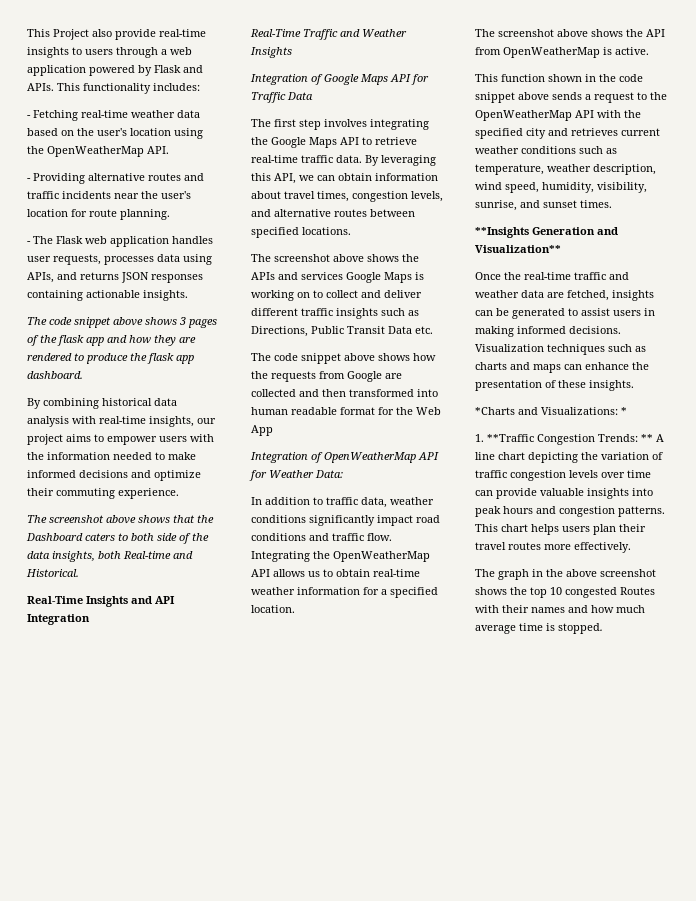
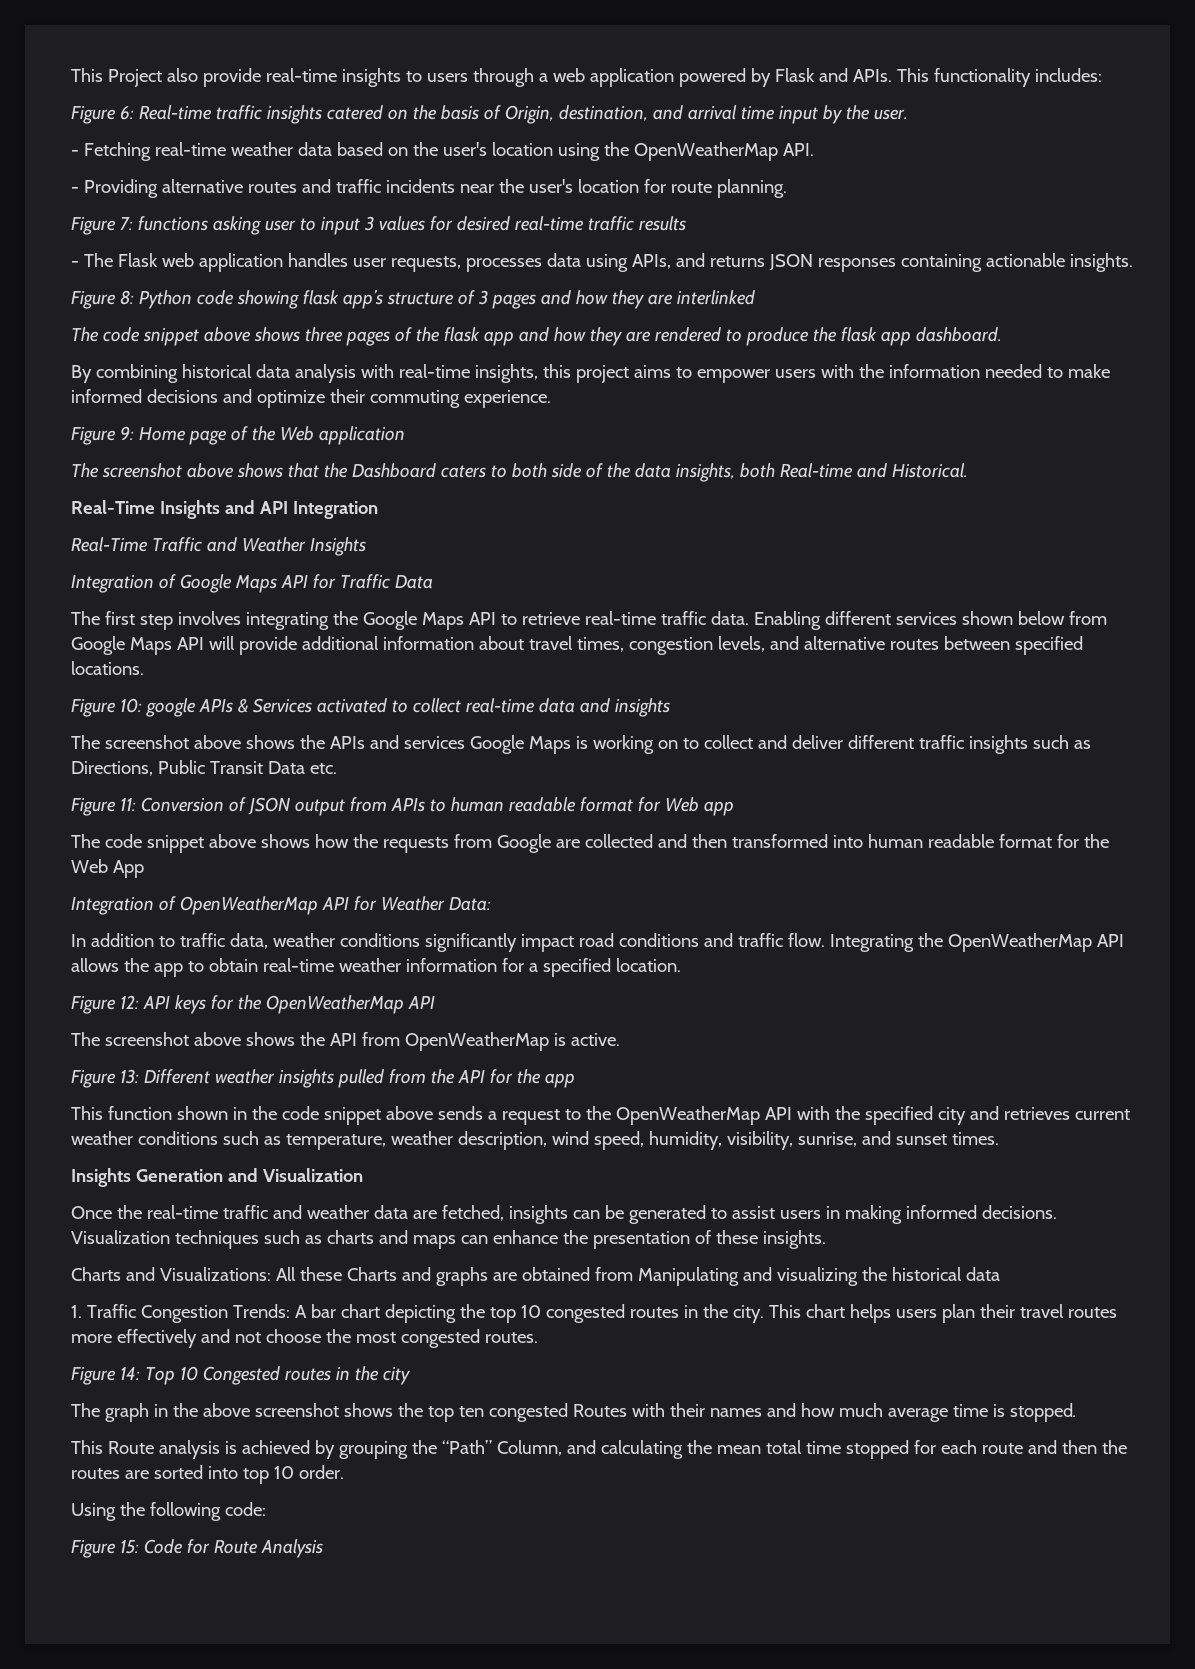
+ Figure 6: Real-time traffic insights catered on the basis of Origin, destination, and arrival time input by the user.
+ Figure 7: functions asking user to input 3 values for desired real-time traffic results
- The code snippet above shows 3 pages of the flask app and how they are rendered to produce the flask app dashboard.
+ Figure 8: Python code showing flask app’s structure of 3 pages and how they are interlinked
+ The code snippet above shows three pages of the flask app and how they are rendered to produce the flask app dashboard.
- By combining historical data analysis with real-time insights, our project aims to empower users with the information needed to make informed decisions and optimize their commuting experience.
+ By combining historical data analysis with real-time insights, this project aims to empower users with the information needed to make informed decisions and optimize their commuting experience.
+ Figure 9: Home page of the Web application
- By leveraging this API, we can obtain information about travel times, congestion levels, and alternative routes between specified locations.
+ Enabling different services shown below from Google Maps API will provide additional information about travel times, congestion levels, and alternative routes between specified locations.
+ Figure 10: google APIs & Services activated to collect real-time data and insights
+ Figure 11: Conversion of JSON output from APIs to human readable format for Web app
- Integrating the OpenWeatherMap API allows us to obtain real-time weather information for a specified location.
+ Integrating the OpenWeatherMap API allows the app to obtain real-time weather information for a specified location.
+ Figure 12: API keys for the OpenWeatherMap API
+ Figure 13: Different weather insights pulled from the API for the app
- **Insights Generation and Visualization**
+ Insights Generation and Visualization
- *Charts and Visualizations: *
+ Charts and Visualizations: All these Charts and graphs are obtained from Manipulating and visualizing the historical data
- 1. **Traffic Congestion Trends: ** A line chart depicting the variation of traffic congestion levels over time can provide valuable insights into peak hours and congestion patterns.
+ 1. Traffic Congestion Trends: A bar chart depicting the top 10 congested routes in the city.
- This chart helps users plan their travel routes more effectively.
+ This chart helps users plan their travel routes more effectively and not choose the most congested routes.
+ Figure 14: Top 10 Congested routes in the city
- The graph in the above screenshot shows the top 10 congested Routes with their names and how much average time is stopped.
+ The graph in the above screenshot shows the top ten congested Routes with their names and how much average time is stopped.
+ This Route analysis is achieved by grouping the “Path” Column, and calculating the mean total time stopped for each route and then the routes are sorted into top 10 order.
+ Using the following code:
+ Figure 15: Code for Route Analysis

